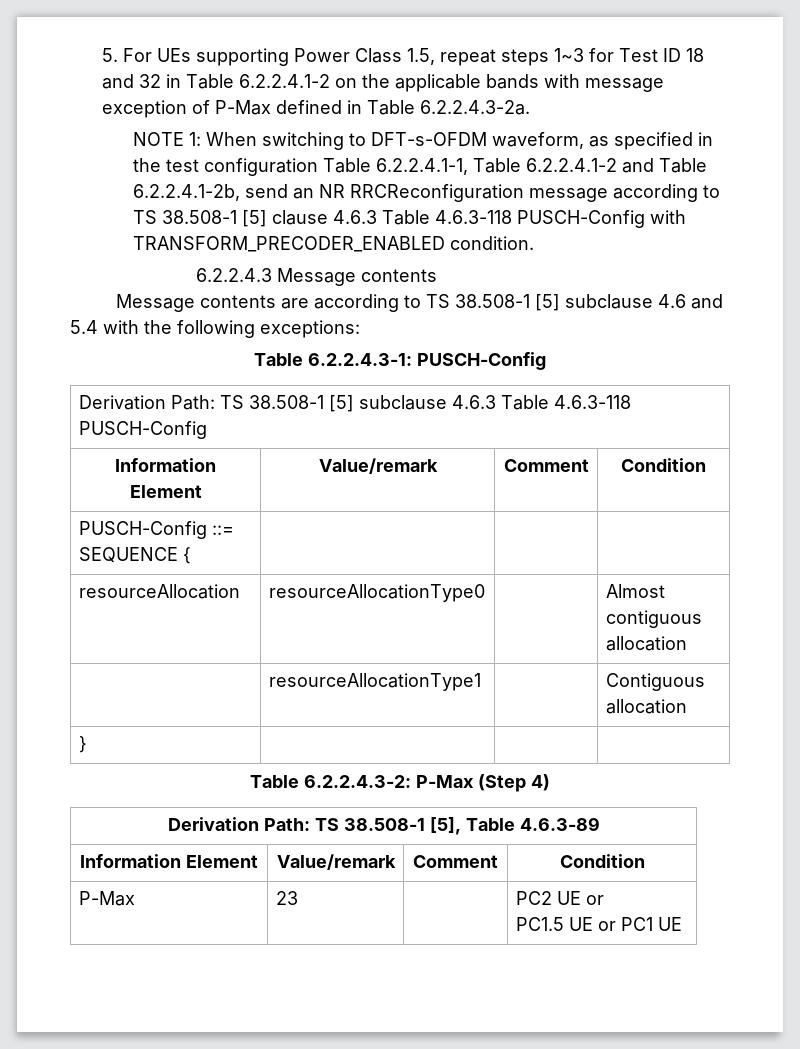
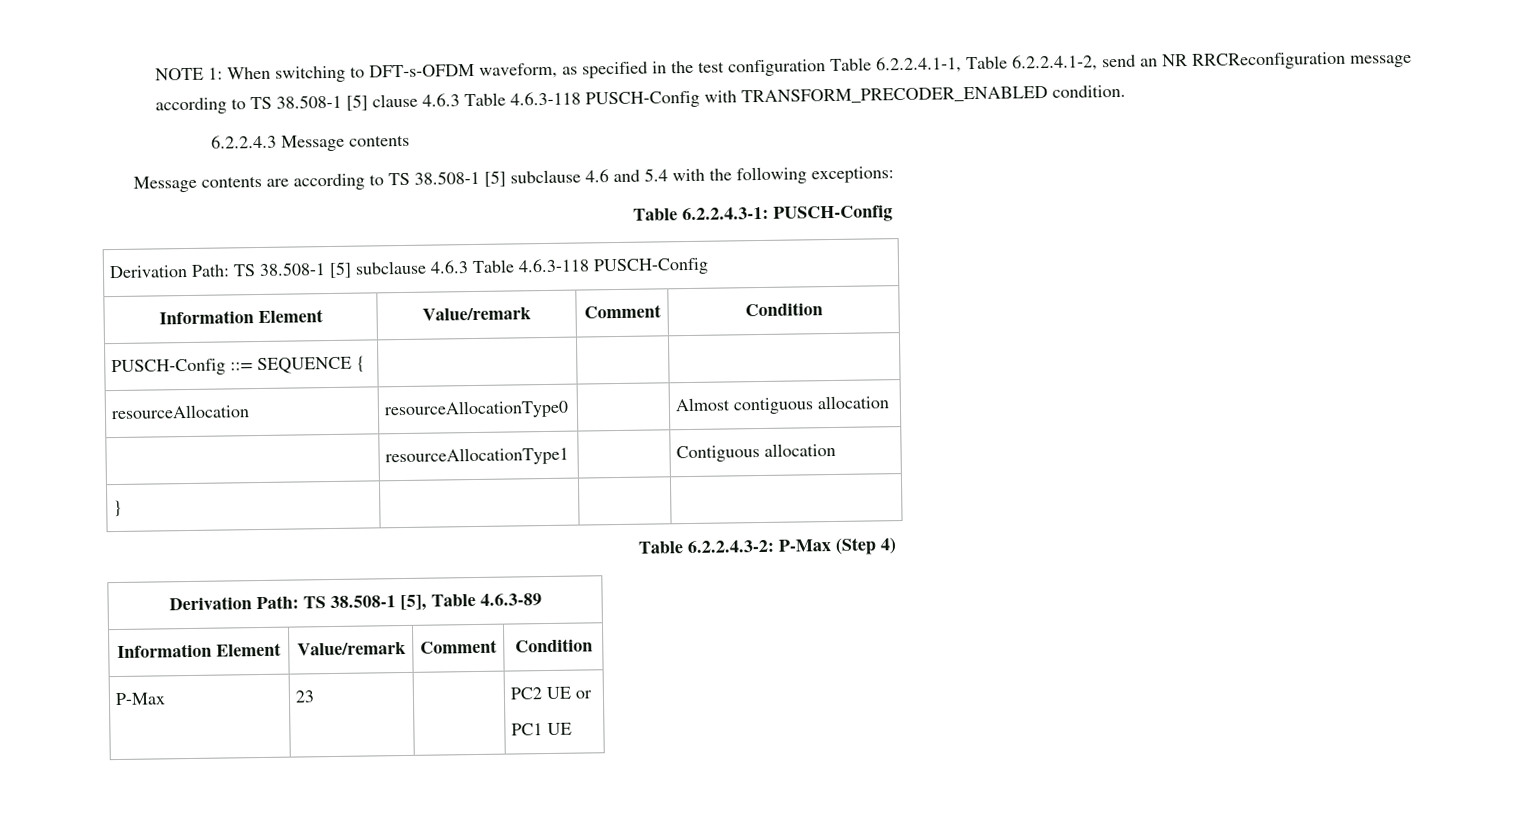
- 5. For UEs supporting Power Class 1.5, repeat steps 1~3 for Test ID 18 and 32 in Table 6.2.2.4.1-2 on the applicable bands with message exception of P-Max defined in Table 6.2.2.4.3-2a.
- NOTE 1: When switching to DFT-s-OFDM waveform, as specified in the test configuration Table 6.2.2.4.1-1, Table 6.2.2.4.1-2 and Table 6.2.2.4.1-2b, send an NR RRCReconfiguration message according to TS 38.508-1 [5] clause 4.6.3 Table 4.6.3-118 PUSCH-Config with TRANSFORM_PRECODER_ENABLED condition.
+ NOTE 1: When switching to DFT-s-OFDM waveform, as specified in the test configuration Table 6.2.2.4.1-1, Table 6.2.2.4.1-2, send an NR RRCReconfiguration message according to TS 38.508-1 [5] clause 4.6.3 Table 4.6.3-118 PUSCH-Config with TRANSFORM_PRECODER_ENABLED condition.
  P-Max | 23 | | PC2 UE or
- PC1.5 UE or PC1 UE
+ PC1 UE

